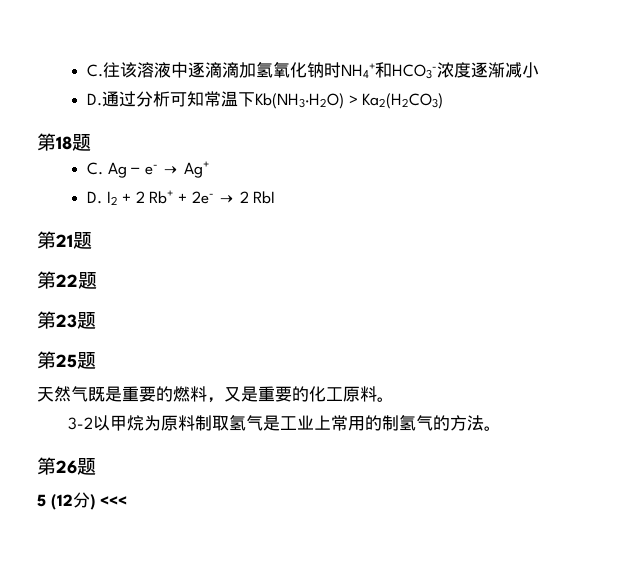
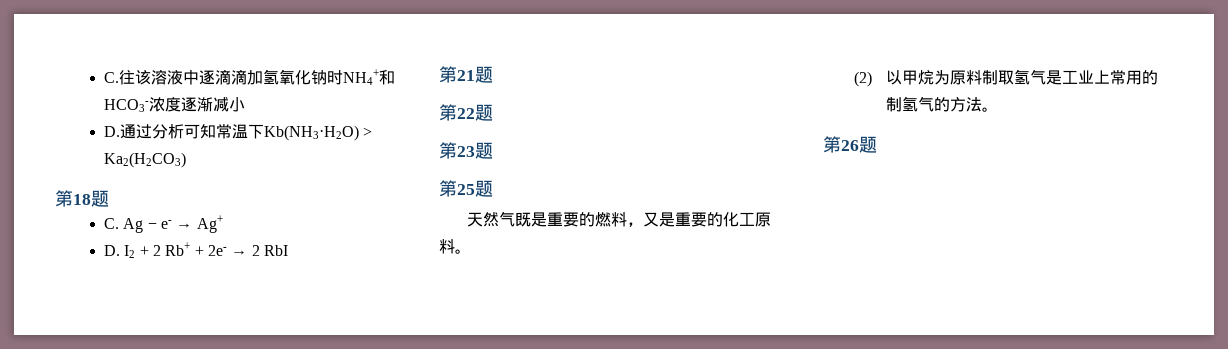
- 3-2以甲烷为原料制取氢气是工业上常用的制氢气的方法。
+ (2)以甲烷为原料制取氢气是工业上常用的制氢气的方法。
- 5 (12分) <<<

